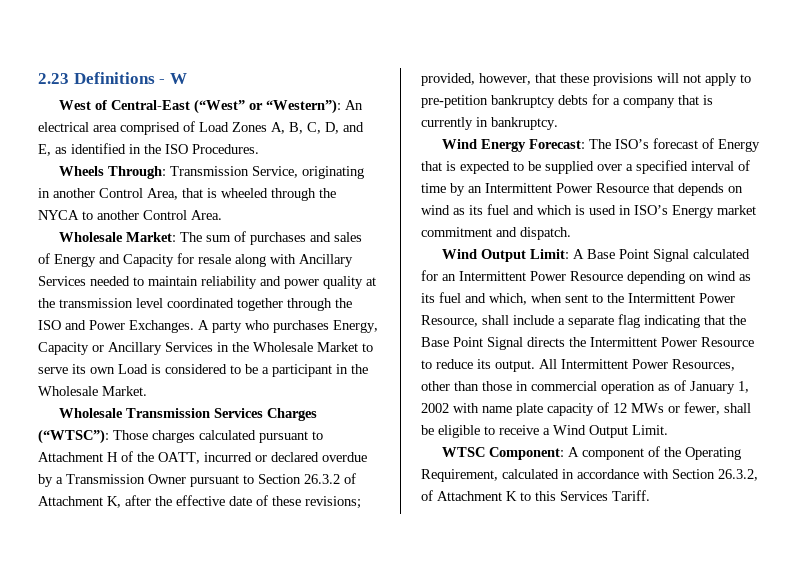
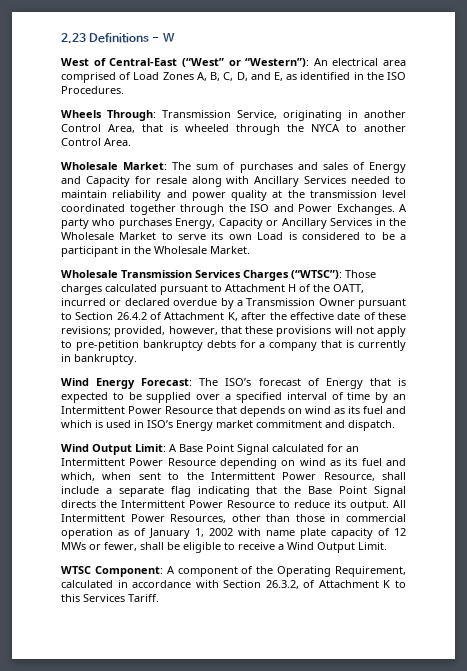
- Wholesale Transmission Services Charges (“WTSC”): Those charges calculated pursuant to Attachment H of the OATT, incurred or declared overdue by a Transmission Owner pursuant to Section 26.3.2 of Attachment K, after the effective date of these revisions; provided, however, that these provisions will not apply to pre-petition bankruptcy debts for a company that is currently in bankruptcy.
+ Wholesale Transmission Services Charges (“WTSC”): Those charges calculated pursuant to Attachment H of the OATT, incurred or declared overdue by a Transmission Owner pursuant to Section 26.4.2 of Attachment K, after the effective date of these revisions; provided, however, that these provisions will not apply to pre-petition bankruptcy debts for a company that is currently in bankruptcy.

